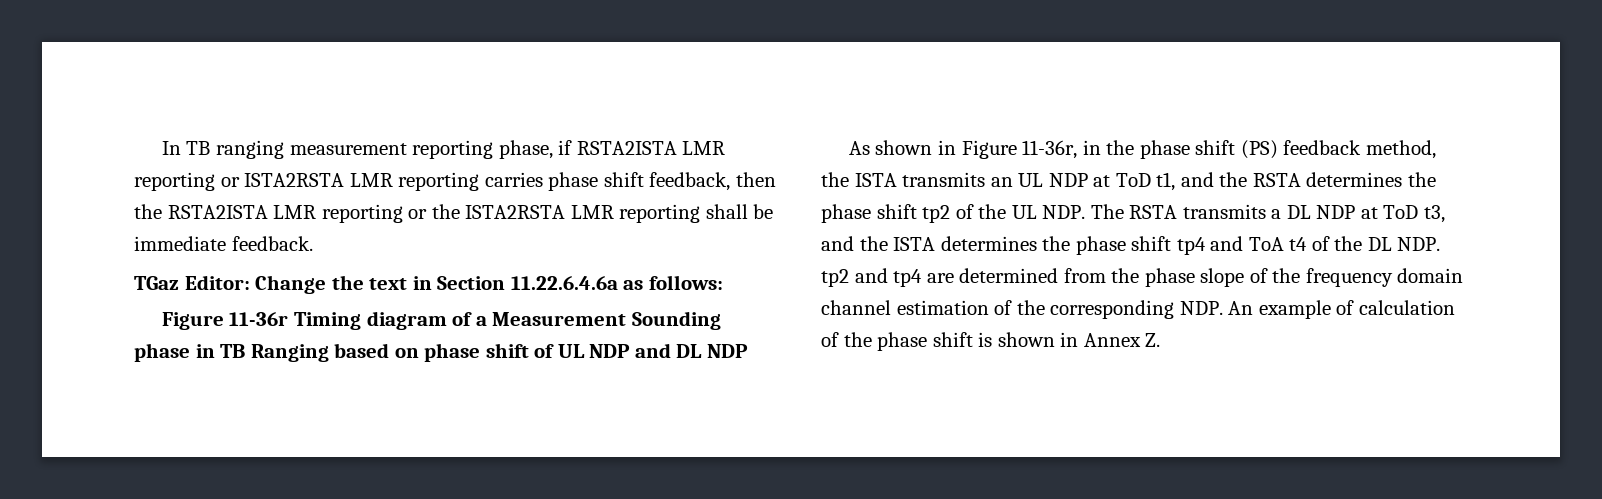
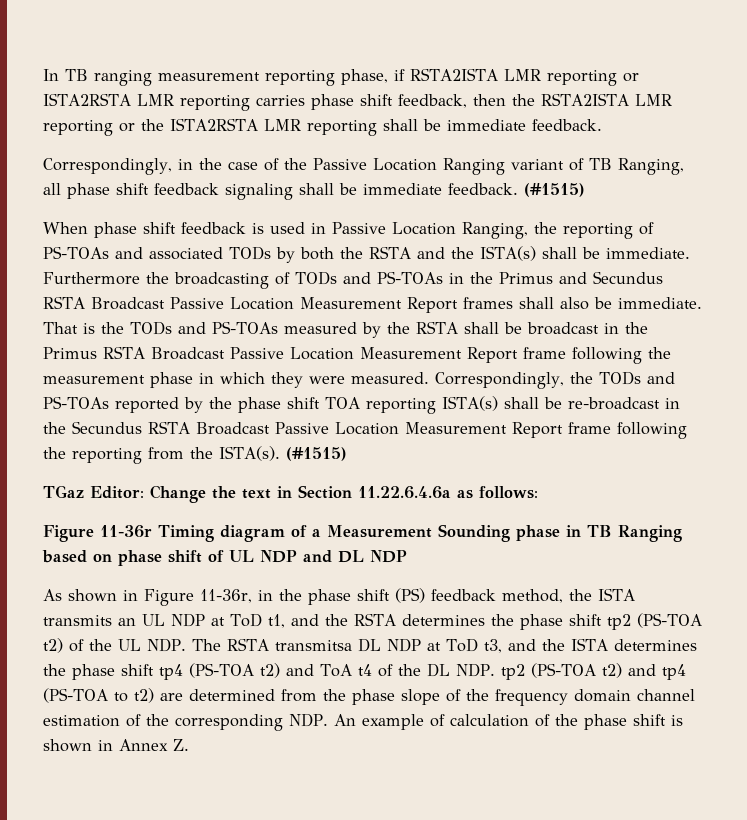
+ Correspondingly, in the case of the Passive Location Ranging variant of TB Ranging, all phase shift feedback signaling shall be immediate feedback. (#1515)
+ When phase shift feedback is used in Passive Location Ranging, the reporting of PS-TOAs and associated TODs by both the RSTA and the ISTA(s) shall be immediate. Furthermore the broadcasting of TODs and PS-TOAs in the Primus and Secundus RSTA Broadcast Passive Location Measurement Report frames shall also be immediate. That is the TODs and PS-TOAs measured by the RSTA shall be broadcast in the Primus RSTA Broadcast Passive Location Measurement Report frame following the measurement phase in which they were measured. Correspondingly, the TODs and PS-TOAs reported by the phase shift TOA reporting ISTA(s) shall be re-broadcast in the Secundus RSTA Broadcast Passive Location Measurement Report frame following the reporting from the ISTA(s). (#1515)
- As shown in Figure 11-36r, in the phase shift (PS) feedback method, the ISTA transmits an UL NDP at ToD t1, and the RSTA determines the phase shift tp2 of the UL NDP. The RSTA transmits a DL NDP at ToD t3, and the ISTA determines the phase shift tp4 and ToA t4 of the DL NDP. tp2 and tp4 are determined from the phase slope of the frequency domain channel estimation of the corresponding NDP. An example of calculation of the phase shift is shown in Annex Z.
+ As shown in Figure 11-36r, in the phase shift (PS) feedback method, the ISTA transmits an UL NDP at ToD t1, and the RSTA determines the phase shift tp2 (PS-TOA t2) of the UL NDP. The RSTA transmitsa DL NDP at ToD t3, and the ISTA determines the phase shift tp4 (PS-TOA t2) and ToA t4 of the DL NDP. tp2 (PS-TOA t2) and tp4 (PS-TOA to t2) are determined from the phase slope of the frequency domain channel estimation of the corresponding NDP. An example of calculation of the phase shift is shown in Annex Z.

